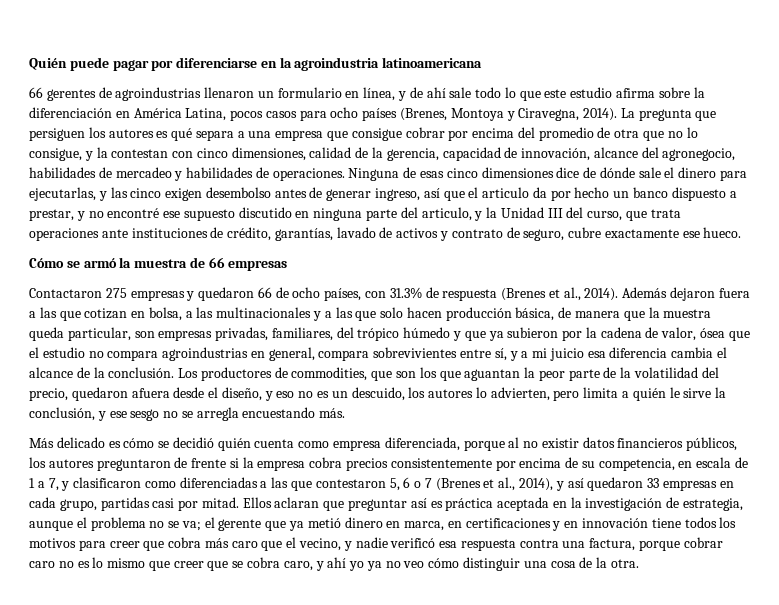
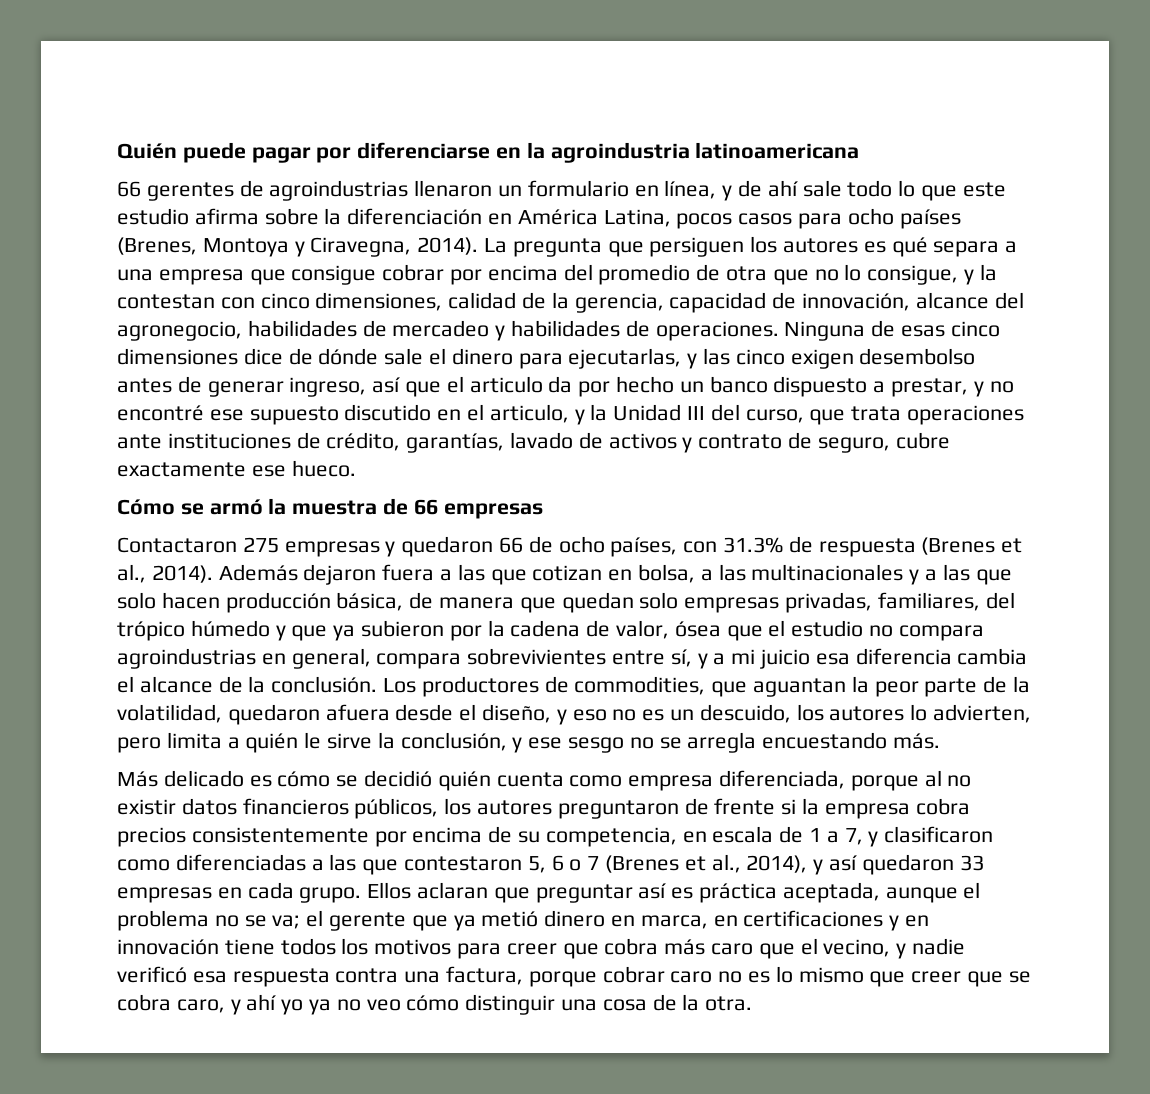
- Ninguna de esas cinco dimensiones dice de dónde sale el dinero para ejecutarlas, y las cinco exigen desembolso antes de generar ingreso, así que el articulo da por hecho un banco dispuesto a prestar, y no encontré ese supuesto discutido en ninguna parte del articulo, y la Unidad III del curso, que trata operaciones ante instituciones de crédito, garantías, lavado de activos y contrato de seguro, cubre exactamente ese hueco.
+ Ninguna de esas cinco dimensiones dice de dónde sale el dinero para ejecutarlas, y las cinco exigen desembolso antes de generar ingreso, así que el articulo da por hecho un banco dispuesto a prestar, y no encontré ese supuesto discutido en el articulo, y la Unidad III del curso, que trata operaciones ante instituciones de crédito, garantías, lavado de activos y contrato de seguro, cubre exactamente ese hueco.
- Además dejaron fuera a las que cotizan en bolsa, a las multinacionales y a las que solo hacen producción básica, de manera que la muestra queda particular, son empresas privadas, familiares, del trópico húmedo y que ya subieron por la cadena de valor, ósea que el estudio no compara agroindustrias en general, compara sobrevivientes entre sí, y a mi juicio esa diferencia cambia el alcance de la conclusión.
+ Además dejaron fuera a las que cotizan en bolsa, a las multinacionales y a las que solo hacen producción básica, de manera que quedan solo empresas privadas, familiares, del trópico húmedo y que ya subieron por la cadena de valor, ósea que el estudio no compara agroindustrias en general, compara sobrevivientes entre sí, y a mi juicio esa diferencia cambia el alcance de la conclusión.
- Los productores de commodities, que son los que aguantan la peor parte de la volatilidad del precio, quedaron afuera desde el diseño, y eso no es un descuido, los autores lo advierten, pero limita a quién le sirve la conclusión, y ese sesgo no se arregla encuestando más.
+ Los productores de commodities, que aguantan la peor parte de la volatilidad, quedaron afuera desde el diseño, y eso no es un descuido, los autores lo advierten, pero limita a quién le sirve la conclusión, y ese sesgo no se arregla encuestando más.
- Más delicado es cómo se decidió quién cuenta como empresa diferenciada, porque al no existir datos financieros públicos, los autores preguntaron de frente si la empresa cobra precios consistentemente por encima de su competencia, en escala de 1 a 7, y clasificaron como diferenciadas a las que contestaron 5, 6 o 7 (Brenes et al., 2014), y así quedaron 33 empresas en cada grupo, partidas casi por mitad.
+ Más delicado es cómo se decidió quién cuenta como empresa diferenciada, porque al no existir datos financieros públicos, los autores preguntaron de frente si la empresa cobra precios consistentemente por encima de su competencia, en escala de 1 a 7, y clasificaron como diferenciadas a las que contestaron 5, 6 o 7 (Brenes et al., 2014), y así quedaron 33 empresas en cada grupo.
- Ellos aclaran que preguntar así es práctica aceptada en la investigación de estrategia, aunque el problema no se va;
+ Ellos aclaran que preguntar así es práctica aceptada, aunque el problema no se va;

